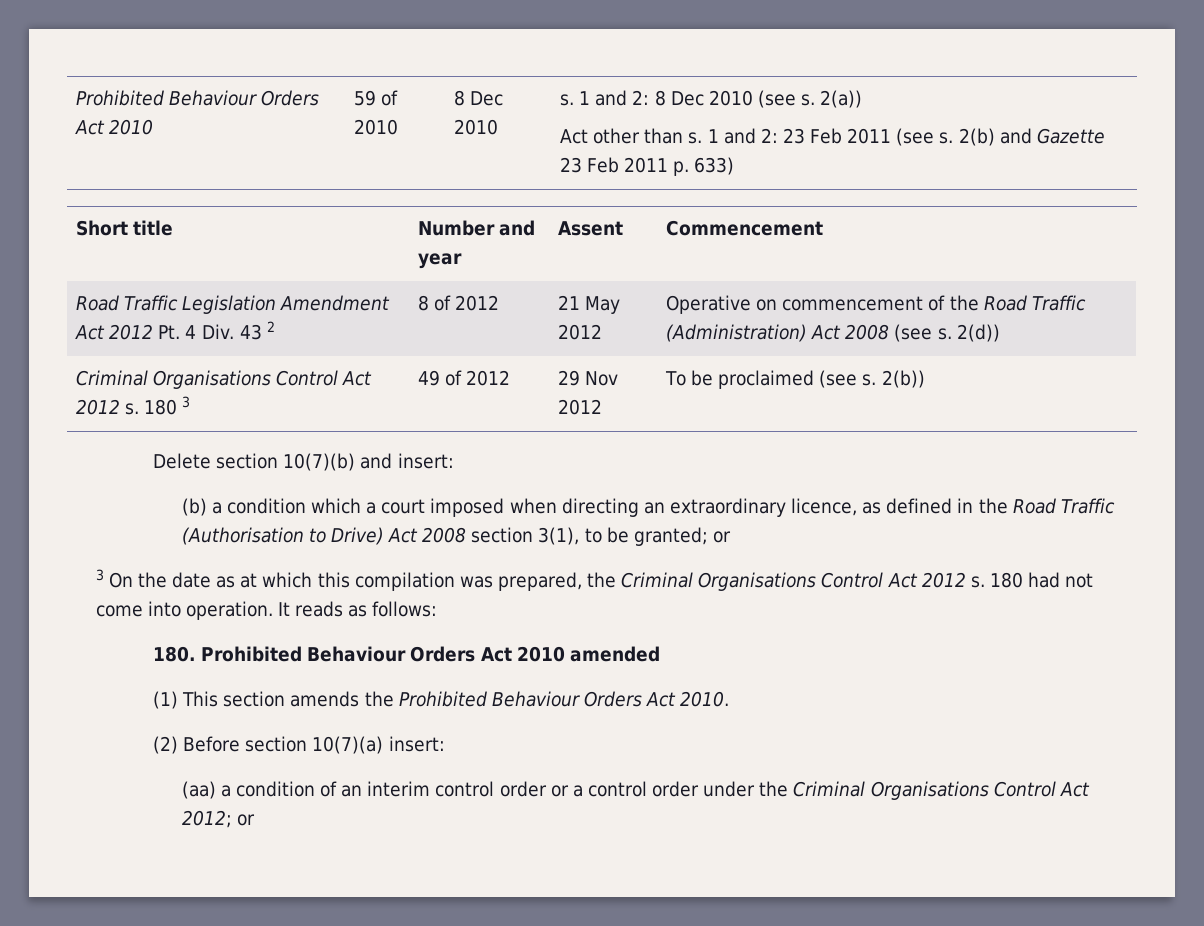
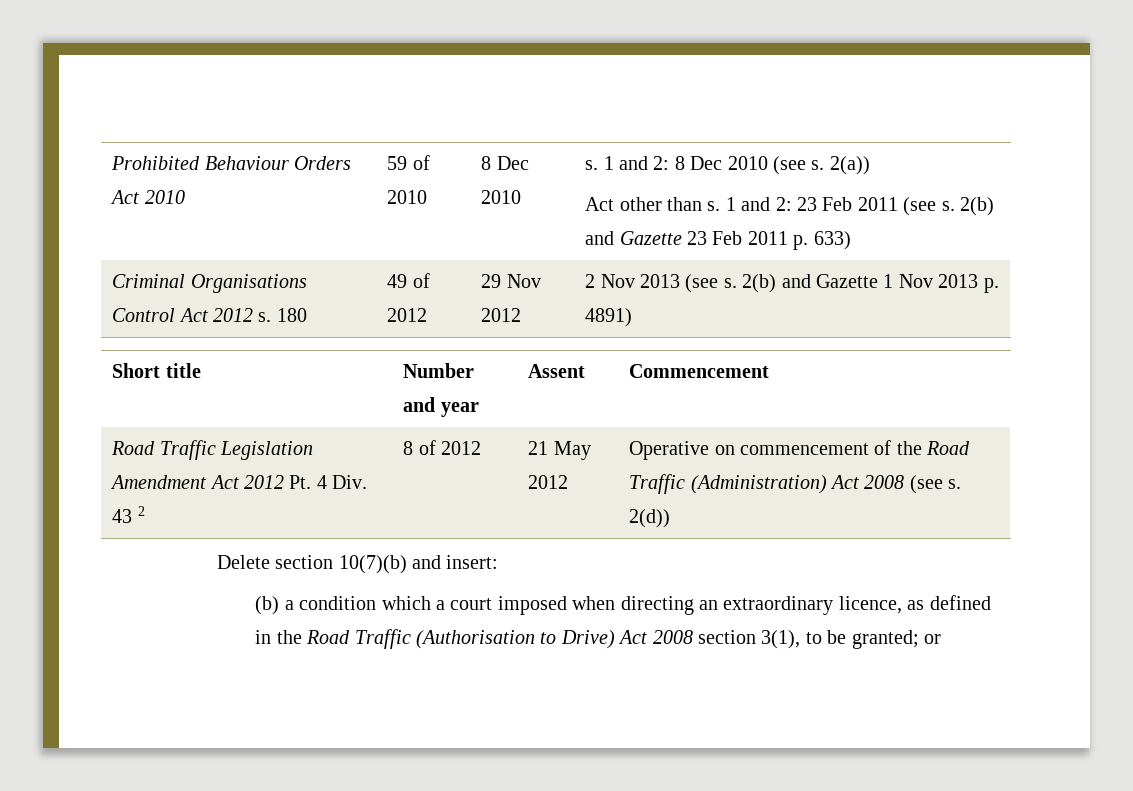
+ Criminal Organisations Control Act 2012 s. 180 | 49 of 2012 | 29 Nov 2012 | 2 Nov 2013 (see s. 2(b) and Gazette 1 Nov 2013 p. 4891)
- Criminal Organisations Control Act 2012 s. 180 3 | 49 of 2012 | 29 Nov 2012 | To be proclaimed (see s. 2(b))
- 3 On the date as at which this compilation was prepared, the Criminal Organisations Control Act 2012 s. 180 had not come into operation. It reads as follows:
- 180. Prohibited Behaviour Orders Act 2010 amended
- (1) This section amends the Prohibited Behaviour Orders Act 2010.
- (2) Before section 10(7)(a) insert:
- (aa) a condition of an interim control order or a control order under the Criminal Organisations Control Act 2012; or

